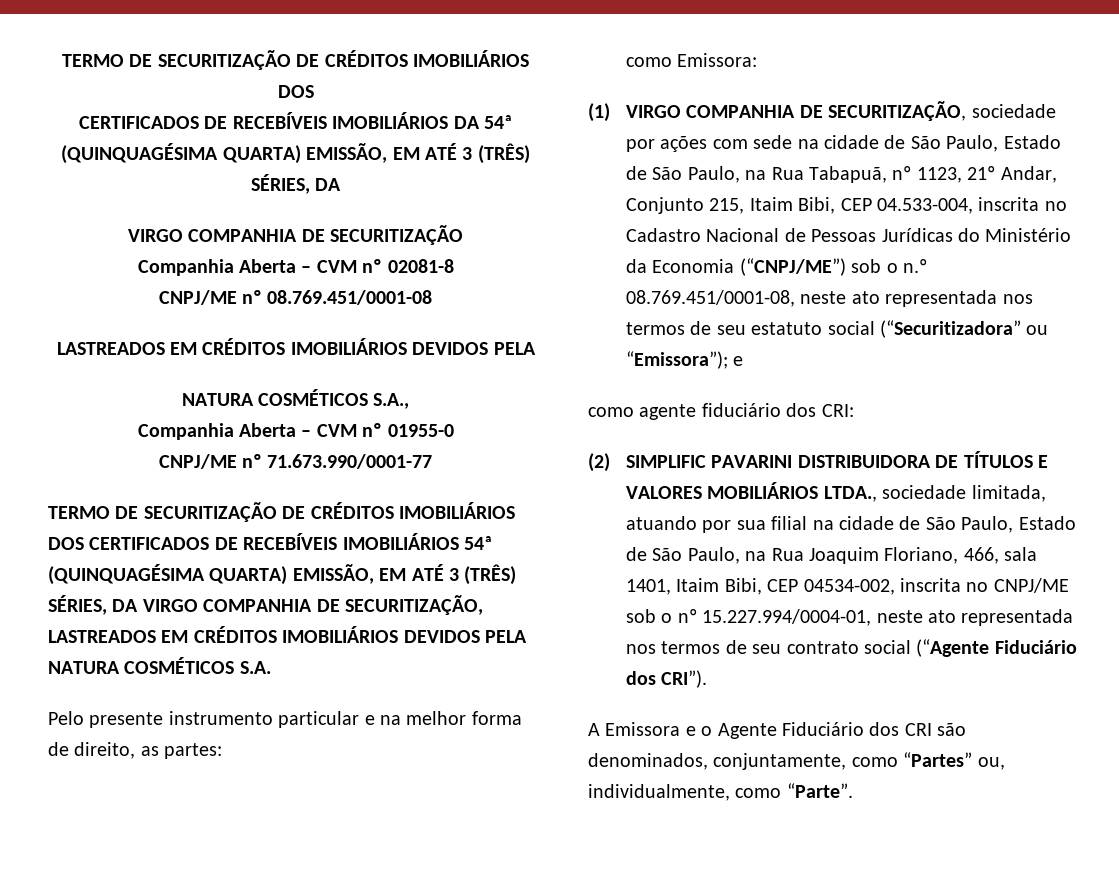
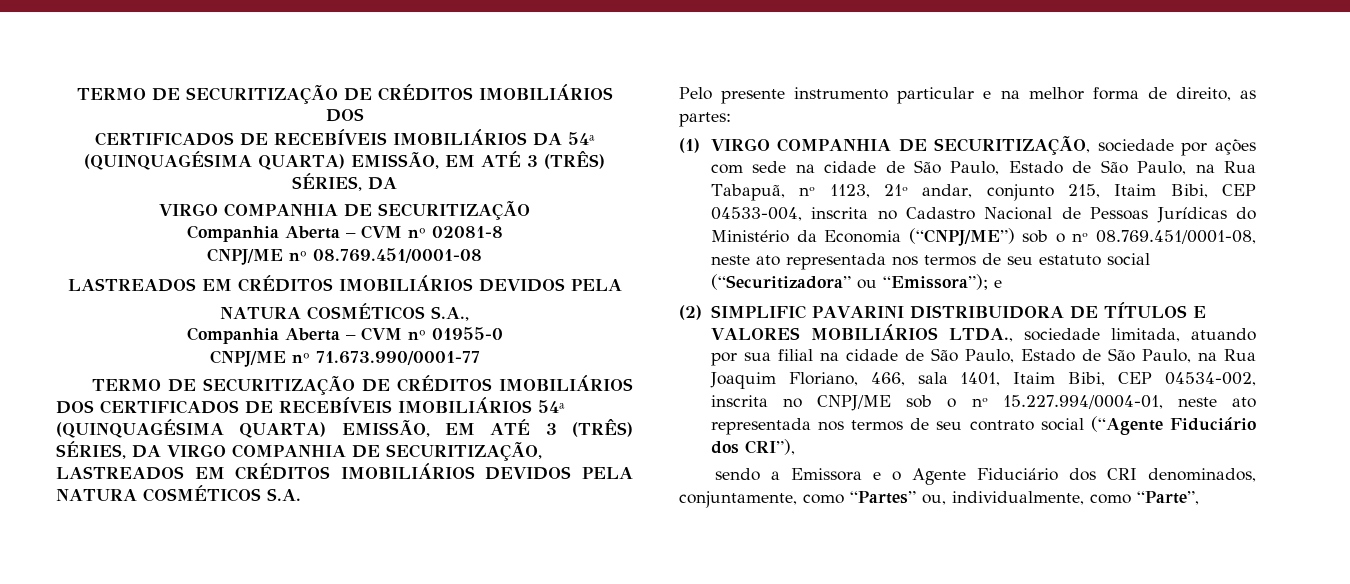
- como Emissora:
- (1) VIRGO COMPANHIA DE SECURITIZAÇÃO, sociedade por ações com sede na cidade de São Paulo, Estado de São Paulo, na Rua Tabapuã, nº 1123, 21º Andar, Conjunto 215, Itaim Bibi, CEP 04.533-004, inscrita no Cadastro Nacional de Pessoas Jurídicas do Ministério da Economia (“CNPJ/ME”) sob o n.º 08.769.451/0001-08, neste ato representada nos termos de seu estatuto social (“Securitizadora” ou “Emissora”); e
+ (1) VIRGO COMPANHIA DE SECURITIZAÇÃO, sociedade por ações com sede na cidade de São Paulo, Estado de São Paulo, na Rua Tabapuã, nº 1123, 21º andar, conjunto 215, Itaim Bibi, CEP 04533-004, inscrita no Cadastro Nacional de Pessoas Jurídicas do Ministério da Economia (“CNPJ/ME”) sob o nº 08.769.451/0001-08, neste ato representada nos termos de seu estatuto social (“Securitizadora” ou “Emissora”); e
- como agente fiduciário dos CRI:
- (2) SIMPLIFIC PAVARINI DISTRIBUIDORA DE TÍTULOS E VALORES MOBILIÁRIOS LTDA., sociedade limitada, atuando por sua filial na cidade de São Paulo, Estado de São Paulo, na Rua Joaquim Floriano, 466, sala 1401, Itaim Bibi, CEP 04534-002, inscrita no CNPJ/ME sob o nº 15.227.994/0004-01, neste ato representada nos termos de seu contrato social (“Agente Fiduciário dos CRI”).
- A Emissora e o Agente Fiduciário dos CRI são denominados, conjuntamente, como “Partes” ou, individualmente, como “Parte”.
+ (2) SIMPLIFIC PAVARINI DISTRIBUIDORA DE TÍTULOS E VALORES MOBILIÁRIOS LTDA., sociedade limitada, atuando por sua filial na cidade de São Paulo, Estado de São Paulo, na Rua Joaquim Floriano, 466, sala 1401, Itaim Bibi, CEP 04534-002, inscrita no CNPJ/ME sob o nº 15.227.994/0004-01, neste ato representada nos termos de seu contrato social (“Agente Fiduciário dos CRI”),
+ sendo a Emissora e o Agente Fiduciário dos CRI denominados, conjuntamente, como “Partes” ou, individualmente, como “Parte”,

